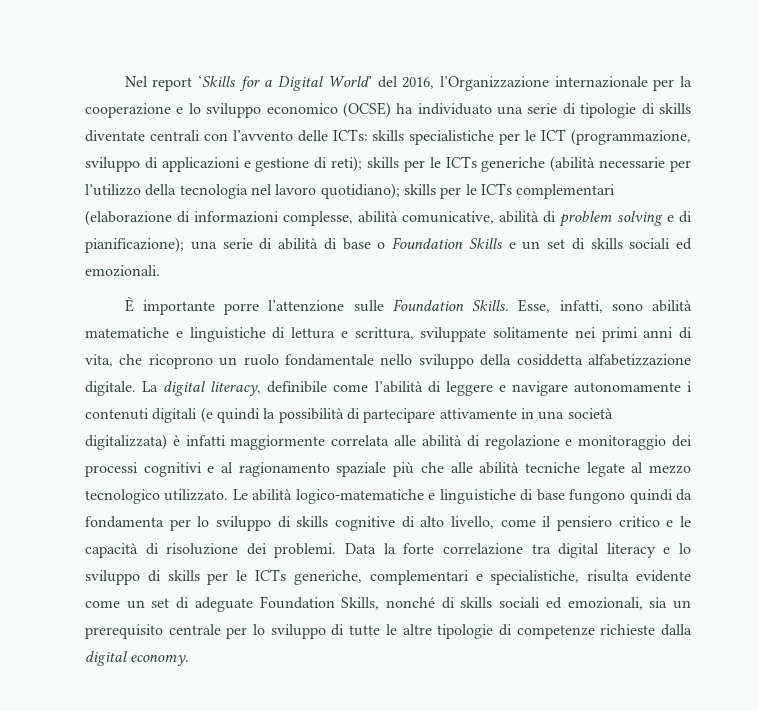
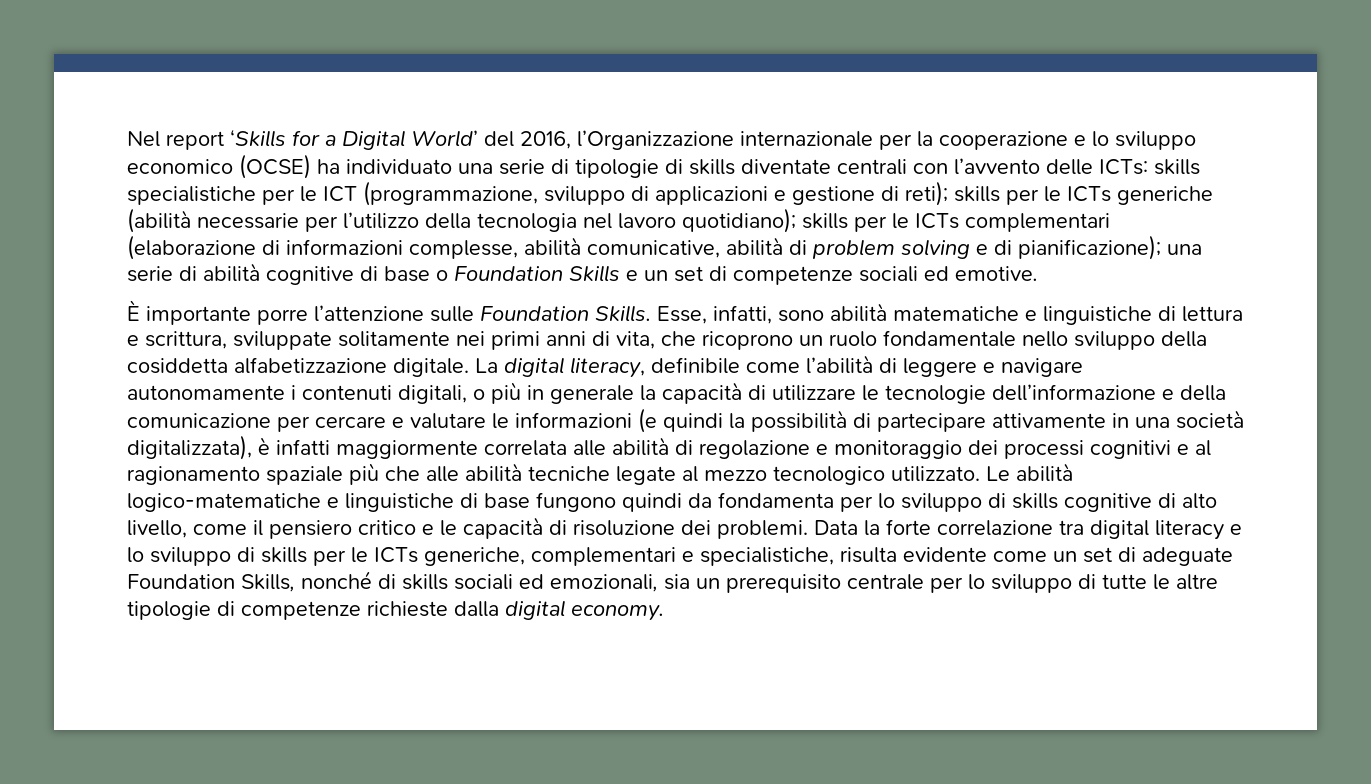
- una serie di abilità di base o Foundation Skills e un set di skills sociali ed emozionali.
+ una serie di abilità cognitive di base o Foundation Skills e un set di competenze sociali ed emotive.
- La digital literacy, definibile come l’abilità di leggere e navigare autonomamente i contenuti digitali (e quindi la possibilità di partecipare attivamente in una società digitalizzata) è infatti maggiormente correlata alle abilità di regolazione e monitoraggio dei processi cognitivi e al ragionamento spaziale più che alle abilità tecniche legate al mezzo tecnologico utilizzato.
+ La digital literacy, definibile come l’abilità di leggere e navigare autonomamente i contenuti digitali, o più in generale la capacità di utilizzare le tecnologie dell’informazione e della comunicazione per cercare e valutare le informazioni (e quindi la possibilità di partecipare attivamente in una società digitalizzata), è infatti maggiormente correlata alle abilità di regolazione e monitoraggio dei processi cognitivi e al ragionamento spaziale più che alle abilità tecniche legate al mezzo tecnologico utilizzato.

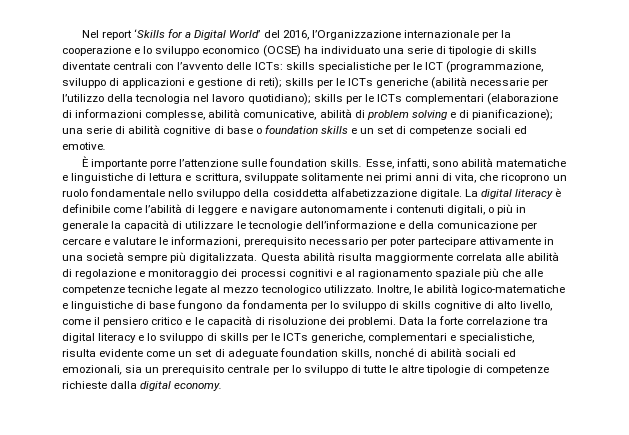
- una serie di abilità cognitive di base o Foundation Skills e un set di competenze sociali ed emotive.
+ una serie di abilità cognitive di base o foundation skills e un set di competenze sociali ed emotive.
- È importante porre l’attenzione sulle Foundation Skills.
+ È importante porre l’attenzione sulle foundation skills.
- La digital literacy, definibile come l’abilità di leggere e navigare autonomamente i contenuti digitali, o più in generale la capacità di utilizzare le tecnologie dell’informazione e della comunicazione per cercare e valutare le informazioni (e quindi la possibilità di partecipare attivamente in una società digitalizzata), è infatti maggiormente correlata alle abilità di regolazione e monitoraggio dei processi cognitivi e al ragionamento spaziale più che alle abilità tecniche legate al mezzo tecnologico utilizzato.
+ La digital literacy è definibile come l’abilità di leggere e navigare autonomamente i contenuti digitali, o più in generale la capacità di utilizzare le tecnologie dell’informazione e della comunicazione per cercare e valutare le informazioni, prerequisito necessario per poter partecipare attivamente in una società sempre più digitalizzata. Questa abilità risulta maggiormente correlata alle abilità di regolazione e monitoraggio dei processi cognitivi e al ragionamento spaziale più che alle competenze tecniche legate al mezzo tecnologico utilizzato.
- Le abilità logico-matematiche e linguistiche di base fungono quindi da fondamenta per lo sviluppo di skills cognitive di alto livello, come il pensiero critico e le capacità di risoluzione dei problemi.
+ Inoltre, le abilità logico-matematiche e linguistiche di base fungono da fondamenta per lo sviluppo di skills cognitive di alto livello, come il pensiero critico e le capacità di risoluzione dei problemi.
- Data la forte correlazione tra digital literacy e lo sviluppo di skills per le ICTs generiche, complementari e specialistiche, risulta evidente come un set di adeguate Foundation Skills, nonché di skills sociali ed emozionali, sia un prerequisito centrale per lo sviluppo di tutte le altre tipologie di competenze richieste dalla digital economy.
+ Data la forte correlazione tra digital literacy e lo sviluppo di skills per le ICTs generiche, complementari e specialistiche, risulta evidente come un set di adeguate foundation skills, nonché di abilità sociali ed emozionali, sia un prerequisito centrale per lo sviluppo di tutte le altre tipologie di competenze richieste dalla digital economy.

